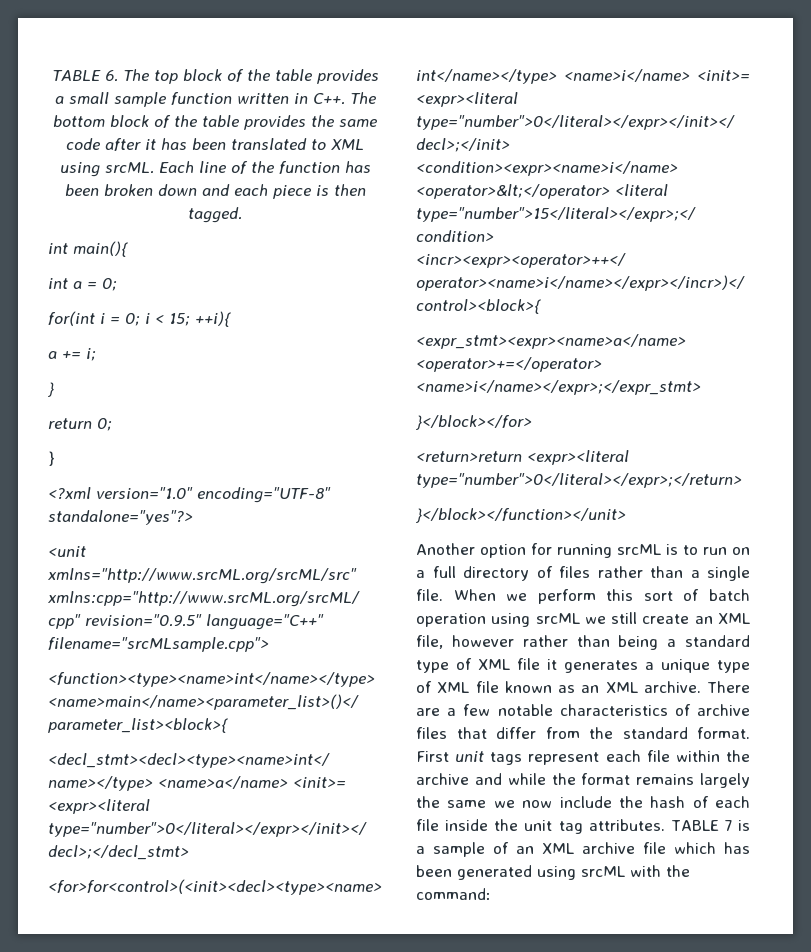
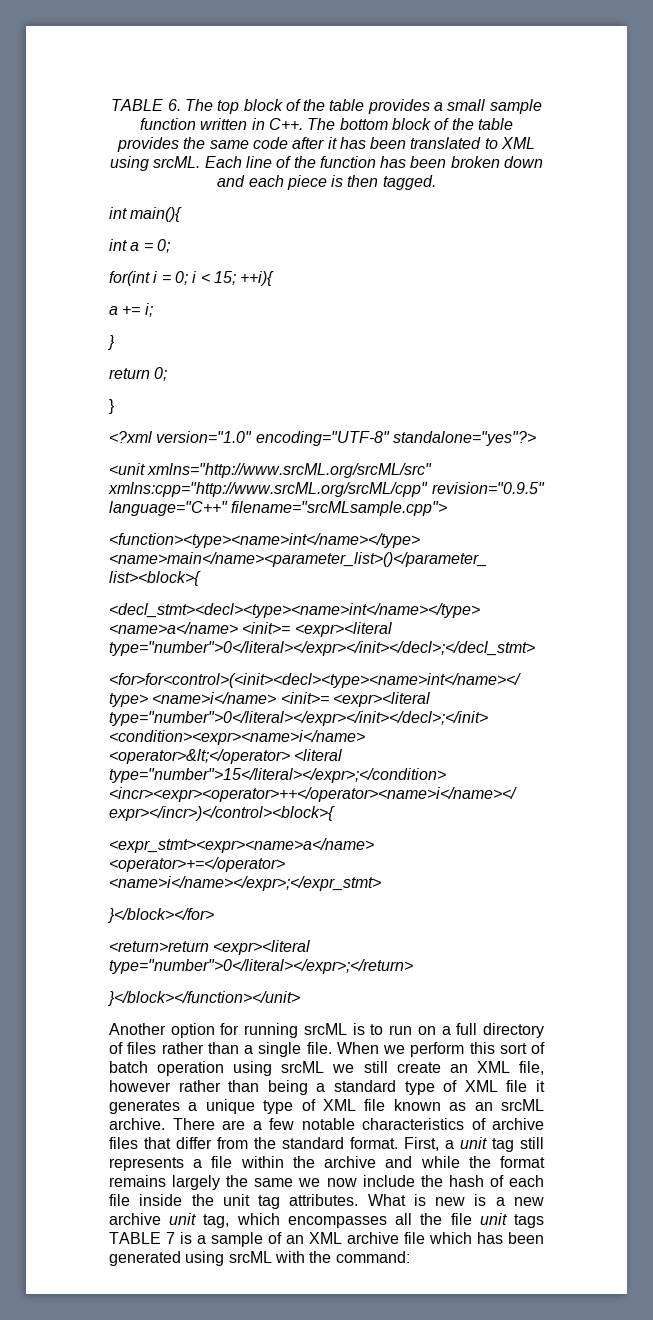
- When we perform this sort of batch operation using srcML we still create an XML file, however rather than being a standard type of XML file it generates a unique type of XML file known as an XML archive.
+ When we perform this sort of batch operation using srcML we still create an XML file, however rather than being a standard type of XML file it generates a unique type of XML file known as an srcML archive.
- First unit tags represent each file within the archive and while the format remains largely the same we now include the hash of each file inside the unit tag attributes.
+ First, a unit tag still represents a file within the archive and while the format remains largely the same we now include the hash of each file inside the unit tag attributes.
- TABLE 7 is a sample of an XML archive file which has been generated using srcML with the command:
+ What is new is a new archive unit tag, which encompasses all the file unit tags TABLE 7 is a sample of an XML archive file which has been generated using srcML with the command:

